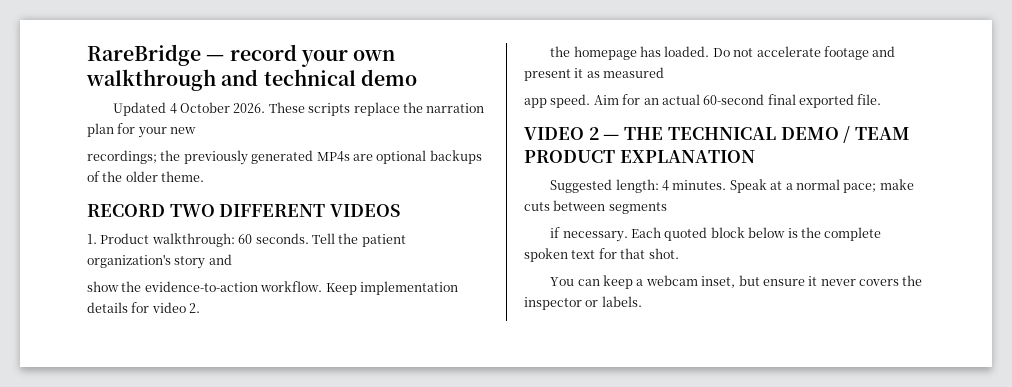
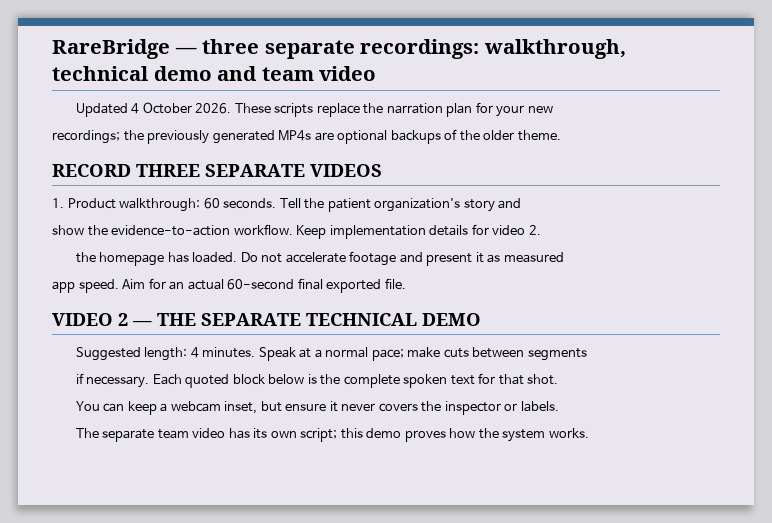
- RareBridge — record your own walkthrough and technical demo
+ RareBridge — three separate recordings: walkthrough, technical demo and team video
- RECORD TWO DIFFERENT VIDEOS
+ RECORD THREE SEPARATE VIDEOS
- VIDEO 2 — THE TECHNICAL DEMO / TEAM PRODUCT EXPLANATION
+ VIDEO 2 — THE SEPARATE TECHNICAL DEMO
+ The separate team video has its own script; this demo proves how the system works.

